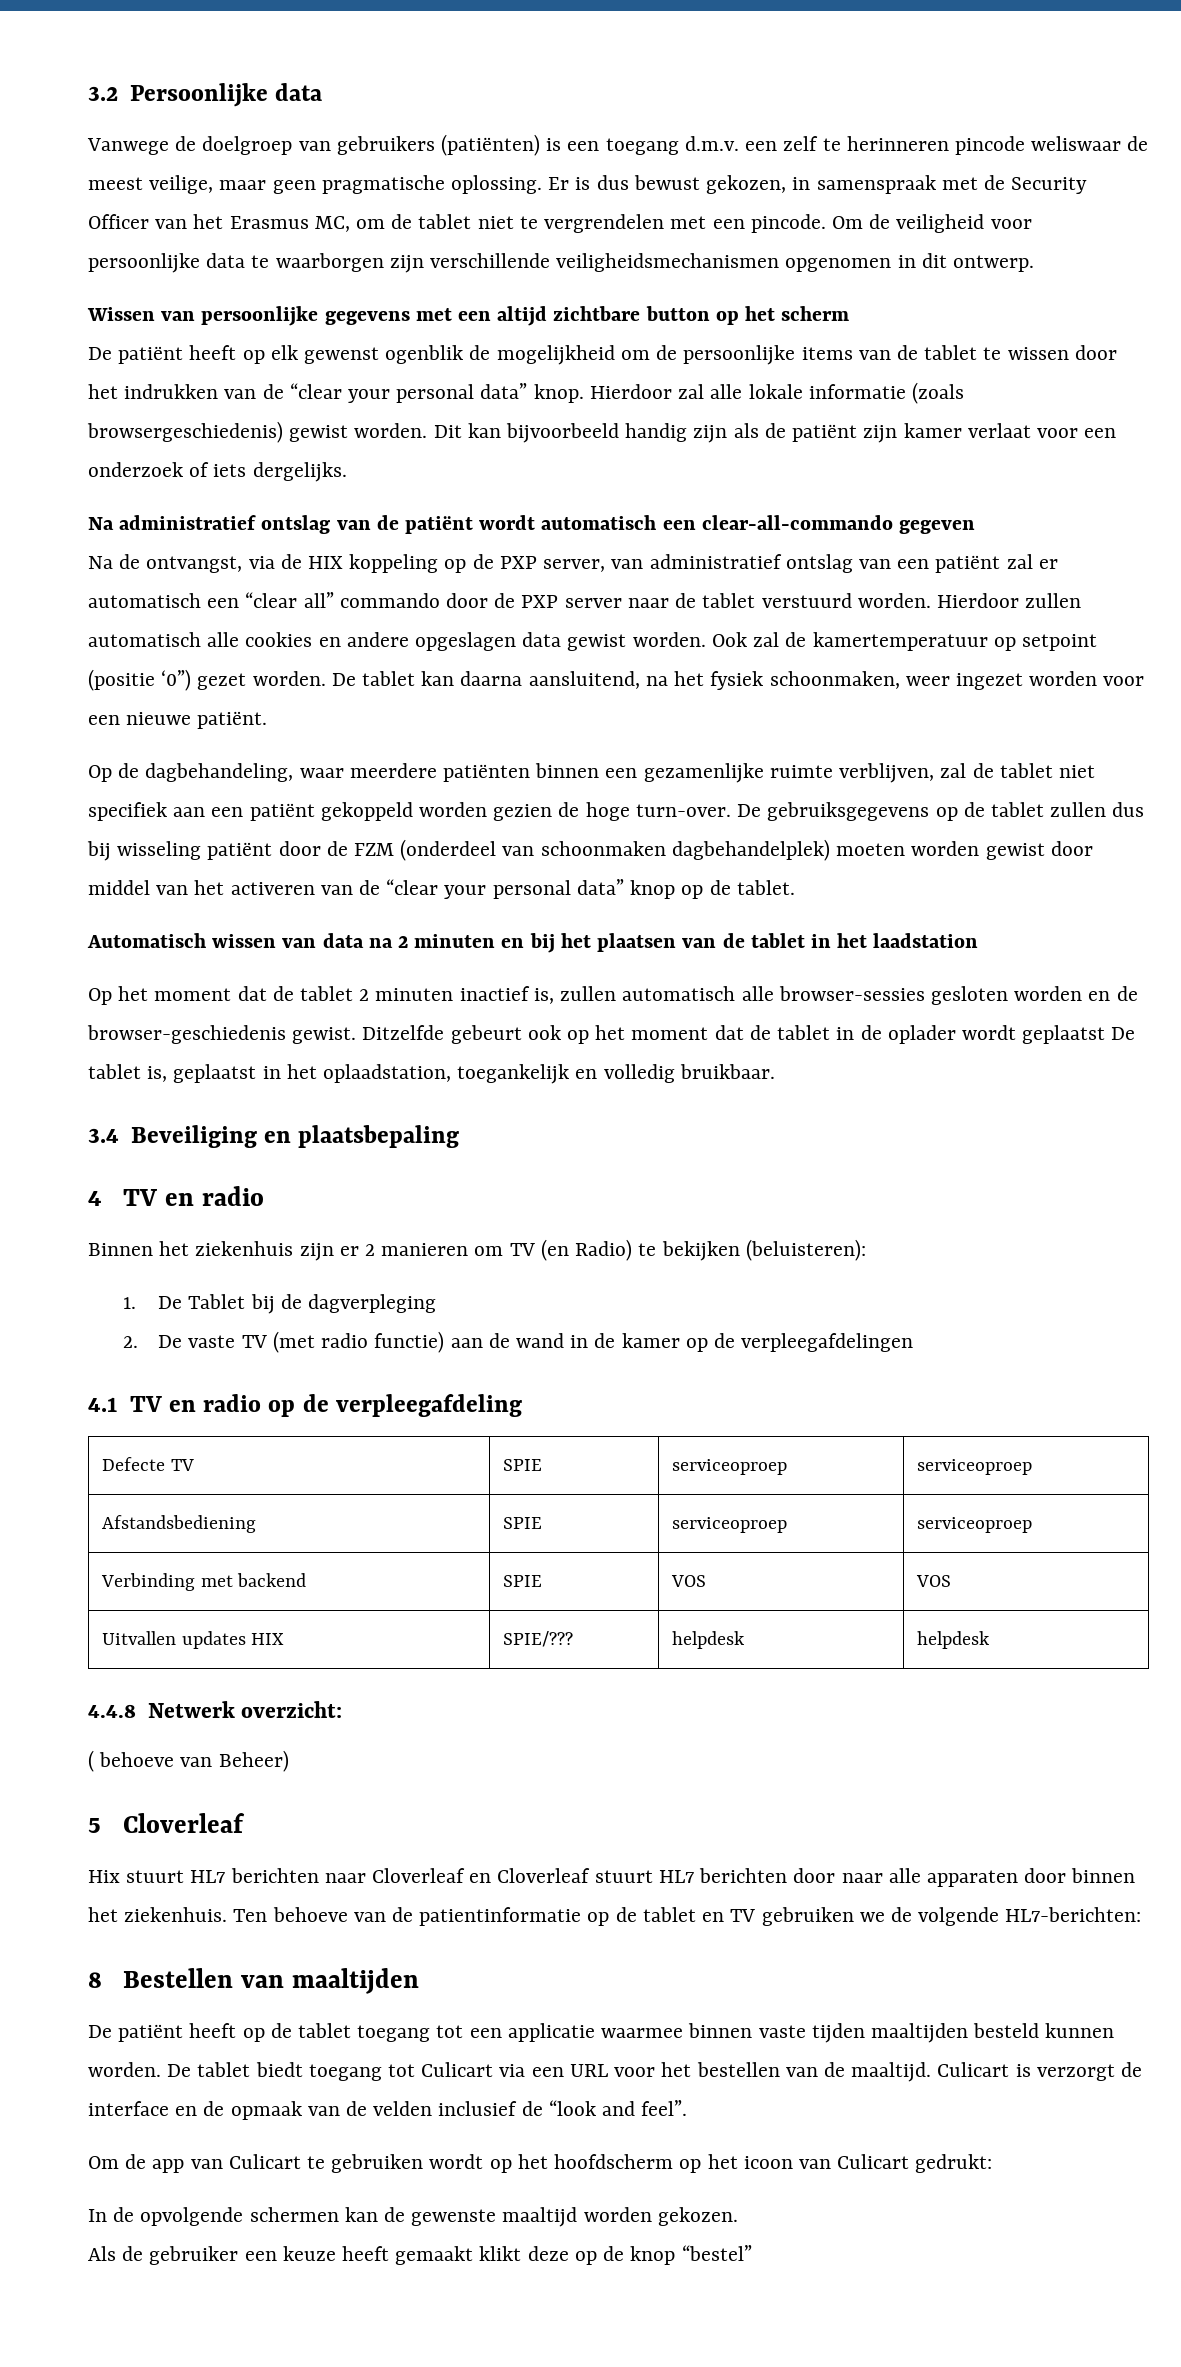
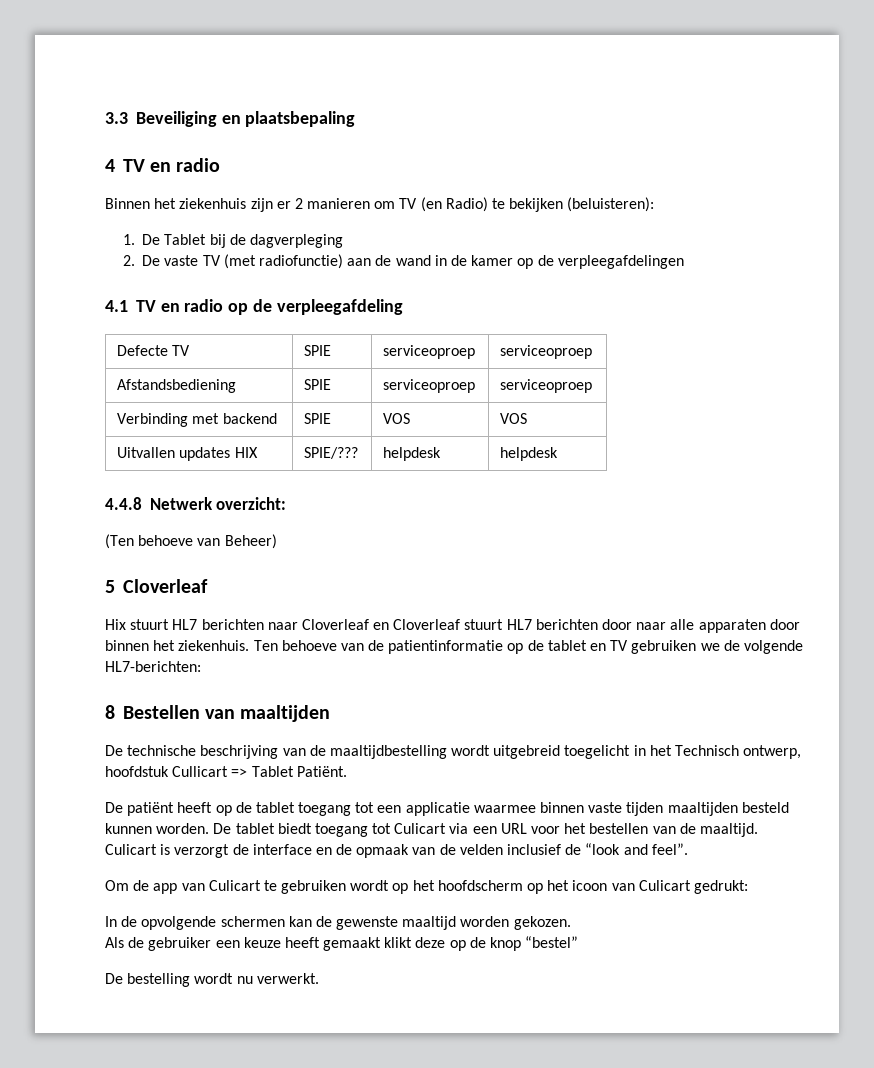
- 3.2 Persoonlijke data
- Vanwege de doelgroep van gebruikers (patiënten) is een toegang d.m.v. een zelf te herinneren pincode weliswaar de meest veilige, maar geen pragmatische oplossing. Er is dus bewust gekozen, in samenspraak met de Security Officer van het Erasmus MC, om de tablet niet te vergrendelen met een pincode. Om de veiligheid voor persoonlijke data te waarborgen zijn verschillende veiligheidsmechanismen opgenomen in dit ontwerp.
- Wissen van persoonlijke gegevens met een altijd zichtbare button op het scherm
- De patiënt heeft op elk gewenst ogenblik de mogelijkheid om de persoonlijke items van de tablet te wissen door het indrukken van de “clear your personal data” knop. Hierdoor zal alle lokale informatie (zoals browsergeschiedenis) gewist worden. Dit kan bijvoorbeeld handig zijn als de patiënt zijn kamer verlaat voor een onderzoek of iets dergelijks.
- Na administratief ontslag van de patiënt wordt automatisch een clear-all-commando gegeven
- Na de ontvangst, via de HIX koppeling op de PXP server, van administratief ontslag van een patiënt zal er automatisch een “clear all” commando door de PXP server naar de tablet verstuurd worden. Hierdoor zullen automatisch alle cookies en andere opgeslagen data gewist worden. Ook zal de kamertemperatuur op setpoint (positie ‘0”) gezet worden. De tablet kan daarna aansluitend, na het fysiek schoonmaken, weer ingezet worden voor een nieuwe patiënt.
- Op de dagbehandeling, waar meerdere patiënten binnen een gezamenlijke ruimte verblijven, zal de tablet niet specifiek aan een patiënt gekoppeld worden gezien de hoge turn-over. De gebruiksgegevens op de tablet zullen dus bij wisseling patiënt door de FZM (onderdeel van schoonmaken dagbehandelplek) moeten worden gewist door middel van het activeren van de “clear your personal data” knop op de tablet.
- Automatisch wissen van data na 2 minuten en bij het plaatsen van de tablet in het laadstation
- Op het moment dat de tablet 2 minuten inactief is, zullen automatisch alle browser-sessies gesloten worden en de browser-geschiedenis gewist. Ditzelfde gebeurt ook op het moment dat de tablet in de oplader wordt geplaatst De tablet is, geplaatst in het oplaadstation, toegankelijk en volledig bruikbaar.
- 3.4 Beveiliging en plaatsbepaling
+ 3.3 Beveiliging en plaatsbepaling
- 2. De vaste TV (met radio functie) aan de wand in de kamer op de verpleegafdelingen
+ 2. De vaste TV (met radiofunctie) aan de wand in de kamer op de verpleegafdelingen
- ( behoeve van Beheer)
+ (Ten behoeve van Beheer)
+ De technische beschrijving van de maaltijdbestelling wordt uitgebreid toegelicht in het Technisch ontwerp, hoofdstuk Cullicart => Tablet Patiënt.
+ De bestelling wordt nu verwerkt.

